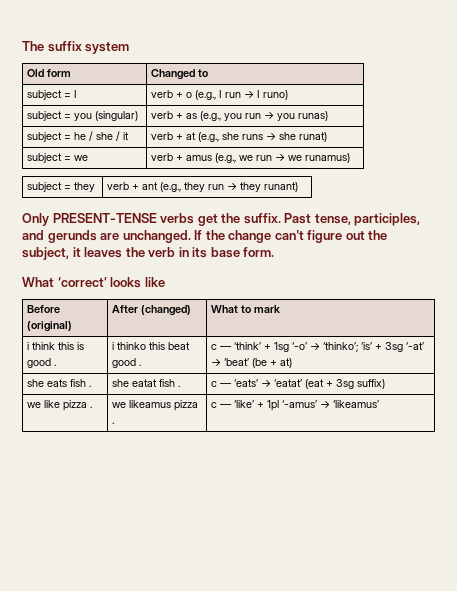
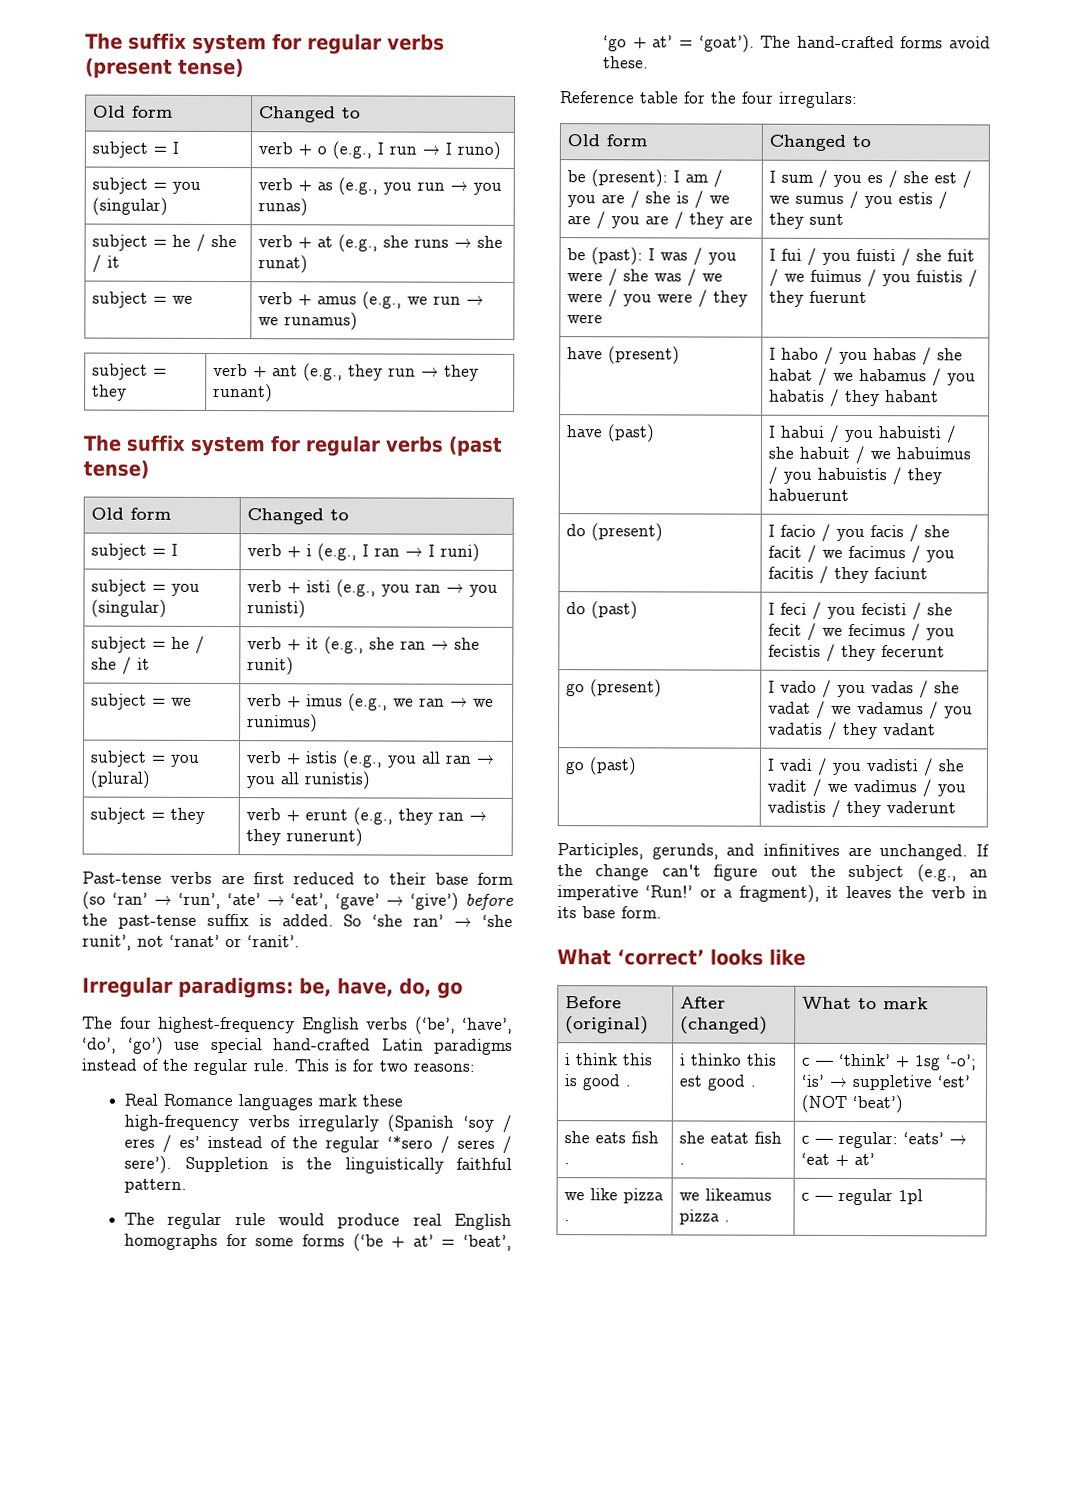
- The suffix system
+ The suffix system for regular verbs (present tense)
- Only PRESENT-TENSE verbs get the suffix. Past tense, participles, and gerunds are unchanged.
+ The suffix system for regular verbs (past tense)
+ Old form | Changed to
+ subject = I | verb + i (e.g., I ran → I runi)
+ subject = you (singular) | verb + isti (e.g., you ran → you runisti)
+ subject = he / she / it | verb + it (e.g., she ran → she runit)
+ subject = we | verb + imus (e.g., we ran → we runimus)
+ subject = you (plural) | verb + istis (e.g., you all ran → you all runistis)
+ subject = they | verb + erunt (e.g., they ran → they runerunt)
+ Past-tense verbs are first reduced to their base form (so ‘ran’ → ‘run’, ‘ate’ → ‘eat’, ‘gave’ → ‘give’) before the past-tense suffix is added. So ‘she ran’ → ‘she runit’, not ‘ranat’ or ‘ranit’.
+ Irregular paradigms: be, have, do, go
+ The four highest-frequency English verbs (‘be’, ‘have’, ‘do’, ‘go’) use special hand-crafted Latin paradigms instead of the regular rule. This is for two reasons:
+ Real Romance languages mark these high-frequency verbs irregularly (Spanish ‘soy / eres / es’ instead of the regular ‘*sero / seres / sere’). Suppletion is the linguistically faithful pattern.
+ The regular rule would produce real English homographs for some forms (‘be + at’ = ‘beat’, ‘go + at’ = ‘goat’). The hand-crafted forms avoid these.
+ Reference table for the four irregulars:
+ Old form | Changed to
+ be (present): I am / you are / she is / we are / you are / they are | I sum / you es / she est / we sumus / you estis / they sunt
+ be (past): I was / you were / she was / we were / you were / they were | I fui / you fuisti / she fuit / we fuimus / you fuistis / they fuerunt
+ have (present) | I habo / you habas / she habat / we habamus / you habatis / they habant
+ have (past) | I habui / you habuisti / she habuit / we habuimus / you habuistis / they habuerunt
+ do (present) | I facio / you facis / she facit / we facimus / you facitis / they faciunt
+ do (past) | I feci / you fecisti / she fecit / we fecimus / you fecistis / they fecerunt
+ go (present) | I vado / you vadas / she vadat / we vadamus / you vadatis / they vadant
+ go (past) | I vadi / you vadisti / she vadit / we vadimus / you vadistis / they vaderunt
+ Participles, gerunds, and infinitives are unchanged.
- If the change can't figure out the subject, it leaves the verb in its base form.
+ If the change can't figure out the subject (e.g., an imperative ‘Run!’ or a fragment), it leaves the verb in its base form.
- i think this is good . | i thinko this beat good . | c — ‘think’ + 1sg ‘-o’ → ‘thinko’; ‘is’ + 3sg ‘-at’ → ‘beat’ (be + at)
+ i think this is good . | i thinko this est good . | c — ‘think’ + 1sg ‘-o’; ‘is’ → suppletive ‘est’ (NOT ‘beat’)
- she eats fish . | she eatat fish . | c — ‘eats’ → ‘eatat’ (eat + 3sg suffix)
+ she eats fish . | she eatat fish . | c — regular: ‘eats’ → ‘eat + at’
- we like pizza . | we likeamus pizza . | c — ‘like’ + 1pl ‘-amus’ → ‘likeamus’
+ we like pizza . | we likeamus pizza . | c — regular 1pl

